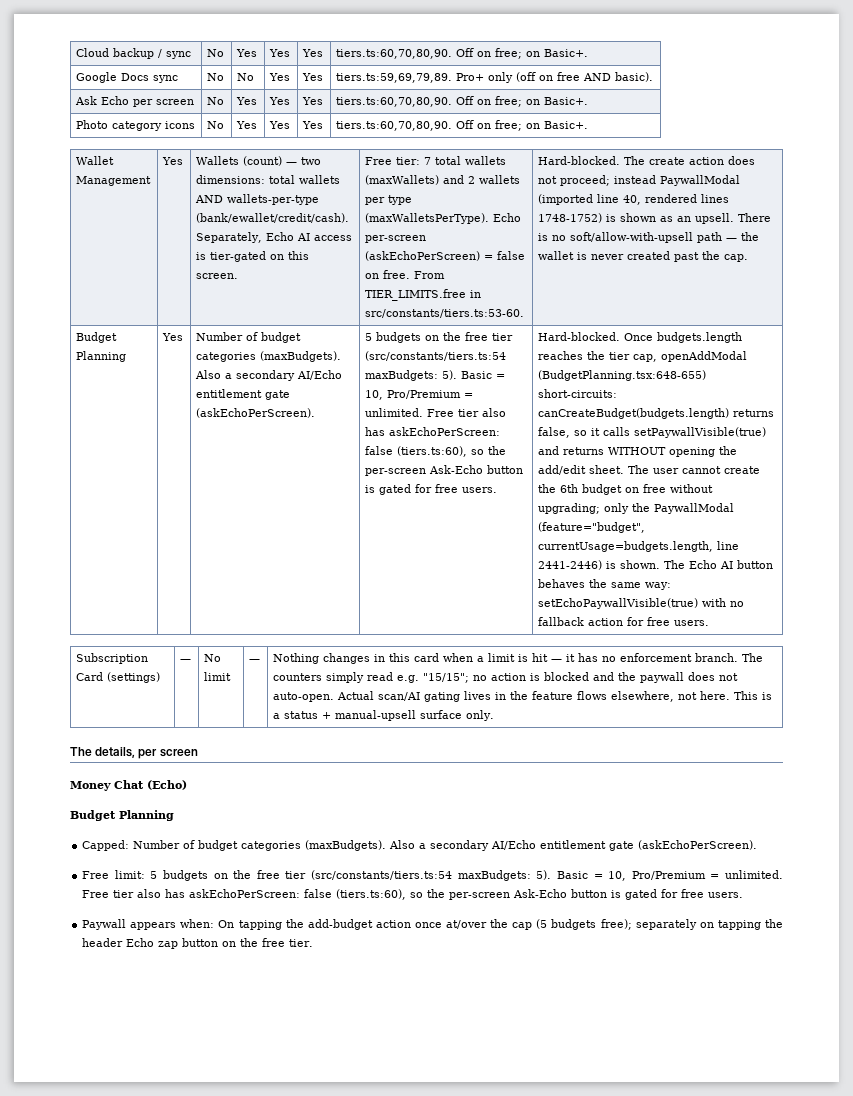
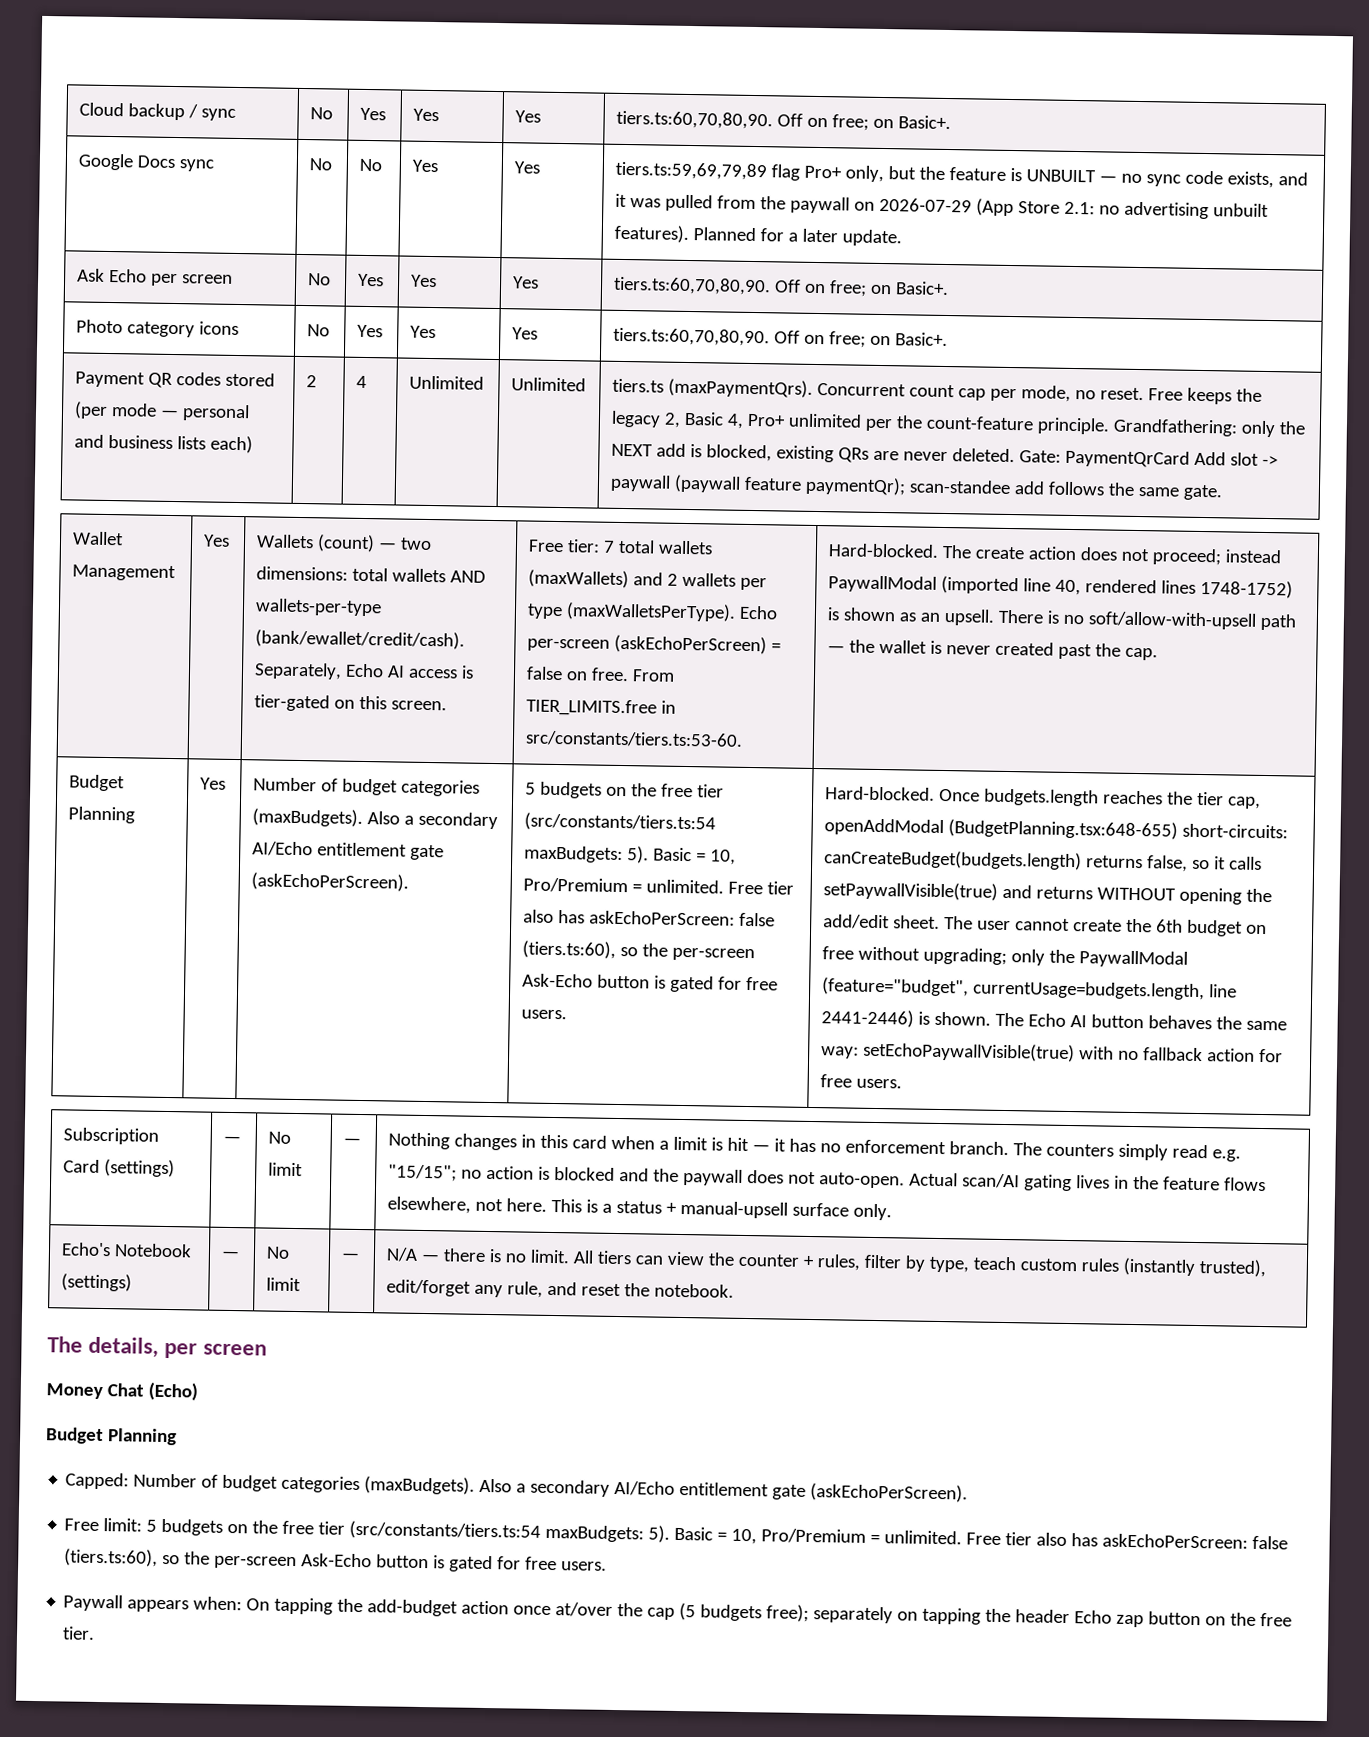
- tiers.ts:59,69,79,89. Pro+ only (off on free AND basic).
+ tiers.ts:59,69,79,89 flag Pro+ only, but the feature is UNBUILT — no sync code exists, and it was pulled from the paywall on 2026-07-29 (App Store 2.1: no advertising unbuilt features). Planned for a later update.
+ Payment QR codes stored (per mode — personal and business lists each) | 2 | 4 | Unlimited | Unlimited | tiers.ts (maxPaymentQrs). Concurrent count cap per mode, no reset. Free keeps the legacy 2, Basic 4, Pro+ unlimited per the count-feature principle. Grandfathering: only the NEXT add is blocked, existing QRs are never deleted. Gate: PaymentQrCard Add slot -> paywall (paywall feature paymentQr); scan-standee add follows the same gate.
+ Echo's Notebook (settings) | — | No limit | — | N/A — there is no limit. All tiers can view the counter + rules, filter by type, teach custom rules (instantly trusted), edit/forget any rule, and reset the notebook.

